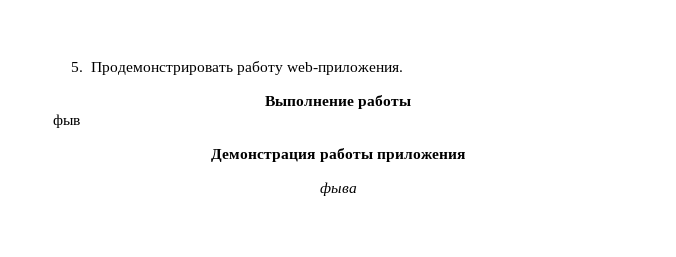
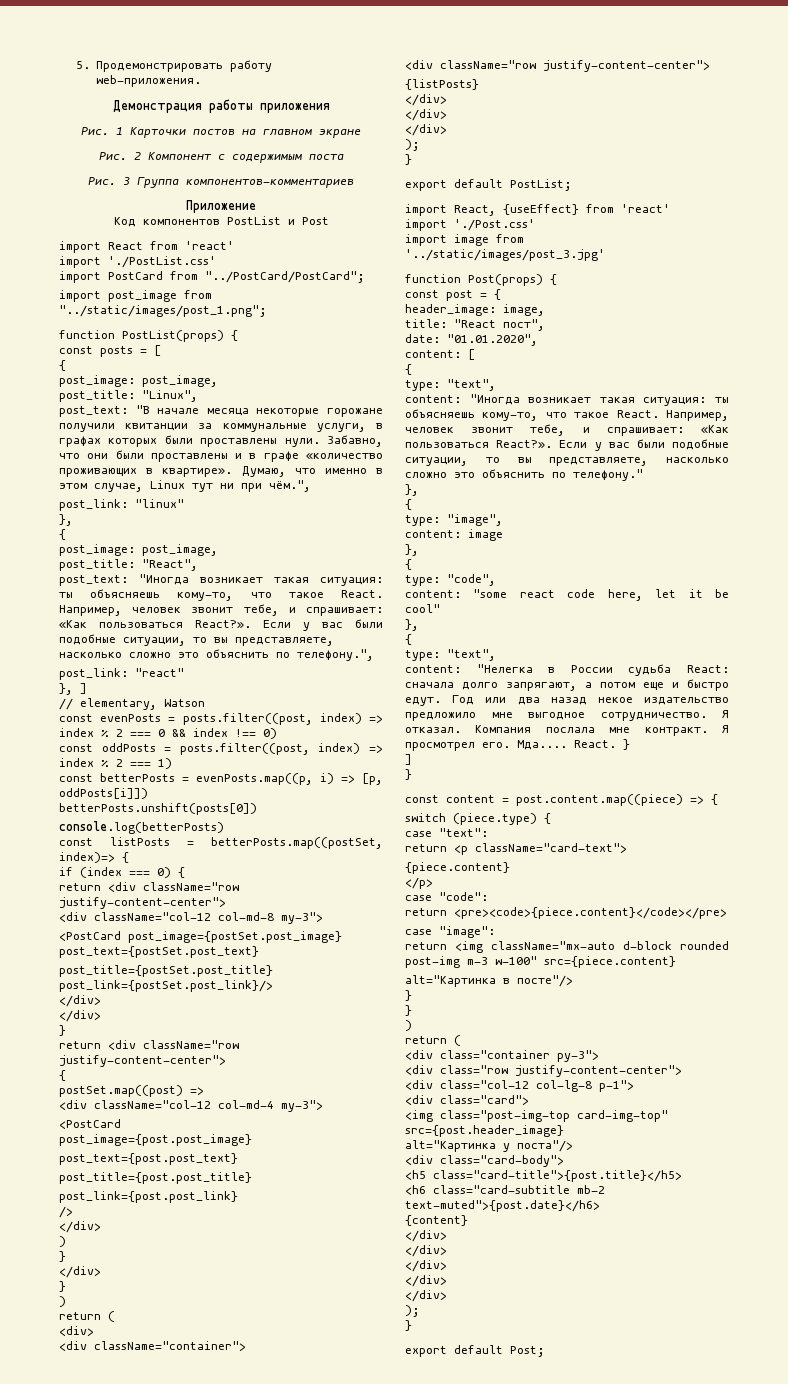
- Выполнение работы
- фыв
- фыва
+ Рис. 1 Карточки постов на главном экране
+ Рис. 2 Компонент с содержимым поста
+ Рис. 3 Группа компонентов-комментариев
+ Приложение
+ Код компонентов PostList и Post
+ import React from 'react'
+ import './PostList.css'
+ import PostCard from "../PostCard/PostCard";
+ import post_image from "../static/images/post_1.png";
+ function PostList(props) {
+ const posts = [
+ {
+ post_image: post_image,
+ post_title: "Linux",
+ post_text: "В начале месяца некоторые горожане получили квитанции за коммунальные услуги, в графах которых были проставлены нули. Забавно, что они были проставлены и в графе «количество проживающих в квартире». Думаю, что именно в этом случае, Linux тут ни при чём.",
+ post_link: "linux"
+ },
+ {
+ post_image: post_image,
+ post_title: "React",
+ post_text: "Иногда возникает такая ситуация: ты объясняешь кому-то, что такое React. Например, человек звонит тебе, и спрашивает: «Как пользоваться React?». Если у вас были подобные ситуации, то вы представляете, насколько сложно это объяснить по телефону.",
+ post_link: "react"
+ }, ]
+ // elementary, Watson
+ const evenPosts = posts.filter((post, index) => index % 2 === 0 && index !== 0)
+ const oddPosts = posts.filter((post, index) => index % 2 === 1)
+ const betterPosts = evenPosts.map((p, i) => [p, oddPosts[i]])
+ betterPosts.unshift(posts[0])
+ console.log(betterPosts)
+ const listPosts = betterPosts.map((postSet, index)=> {
+ if (index === 0) {
+ return <div className="row justify-content-center">
+ <div className="col-12 col-md-8 my-3">
+ <PostCard post_image={postSet.post_image} post_text={postSet.post_text}
+ post_title={postSet.post_title} post_link={postSet.post_link}/>
+ </div>
+ </div>
+ }
+ return <div className="row justify-content-center">
+ {
+ postSet.map((post) =>
+ <div className="col-12 col-md-4 my-3">
+ <PostCard
+ post_image={post.post_image}
+ post_text={post.post_text}
+ post_title={post.post_title}
+ post_link={post.post_link}
+ />
+ </div>
+ )
+ }
+ </div>
+ }
+ )
+ return (
+ <div>
+ <div className="container">
+ <div className="row justify-content-center">
+ {listPosts}
+ </div>
+ </div>
+ </div>
+ );
+ }
+ export default PostList;
+ import React, {useEffect} from 'react'
+ import './Post.css'
+ import image from '../static/images/post_3.jpg'
+ function Post(props) {
+ const post = {
+ header_image: image,
+ title: "React пост",
+ date: "01.01.2020",
+ content: [
+ {
+ type: "text",
+ content: "Иногда возникает такая ситуация: ты объясняешь кому-то, что такое React. Например, человек звонит тебе, и спрашивает: «Как пользоваться React?». Если у вас были подобные ситуации, то вы представляете, насколько сложно это объяснить по телефону."
+ },
+ {
+ type: "image",
+ content: image
+ },
+ {
+ type: "code",
+ content: "some react code here, let it be cool"
+ },
+ {
+ type: "text",
+ content: "Нелегка в России судьба React: сначала долго запрягают, а потом еще и быстро едут. Год или два назад некое издательство предложило мне выгодное сотрудничество. Я отказал. Компания послала мне контракт. Я просмотрел его. Мда.... React. }
+ ]
+ }
+ const content = post.content.map((piece) => {
+ switch (piece.type) {
+ case "text":
+ return <p className="card-text">
+ {piece.content}
+ </p>
+ case "code":
+ return <pre><code>{piece.content}</code></pre>
+ case "image":
+ return <img className="mx-auto d-block rounded post-img m-3 w-100" src={piece.content}
+ alt="Картинка в посте"/>
+ }
+ }
+ )
+ return (
+ <div class="container py-3">
+ <div class="row justify-content-center">
+ <div class="col-12 col-lg-8 p-1">
+ <div class="card">
+ <img class="post-img-top card-img-top" src={post.header_image}
+ alt="Картинка у поста"/>
+ <div class="card-body">
+ <h5 class="card-title">{post.title}</h5>
+ <h6 class="card-subtitle mb-2 text-muted">{post.date}</h6>
+ {content}
+ </div>
+ </div>
+ </div>
+ </div>
+ </div>
+ );
+ }
+ export default Post;

